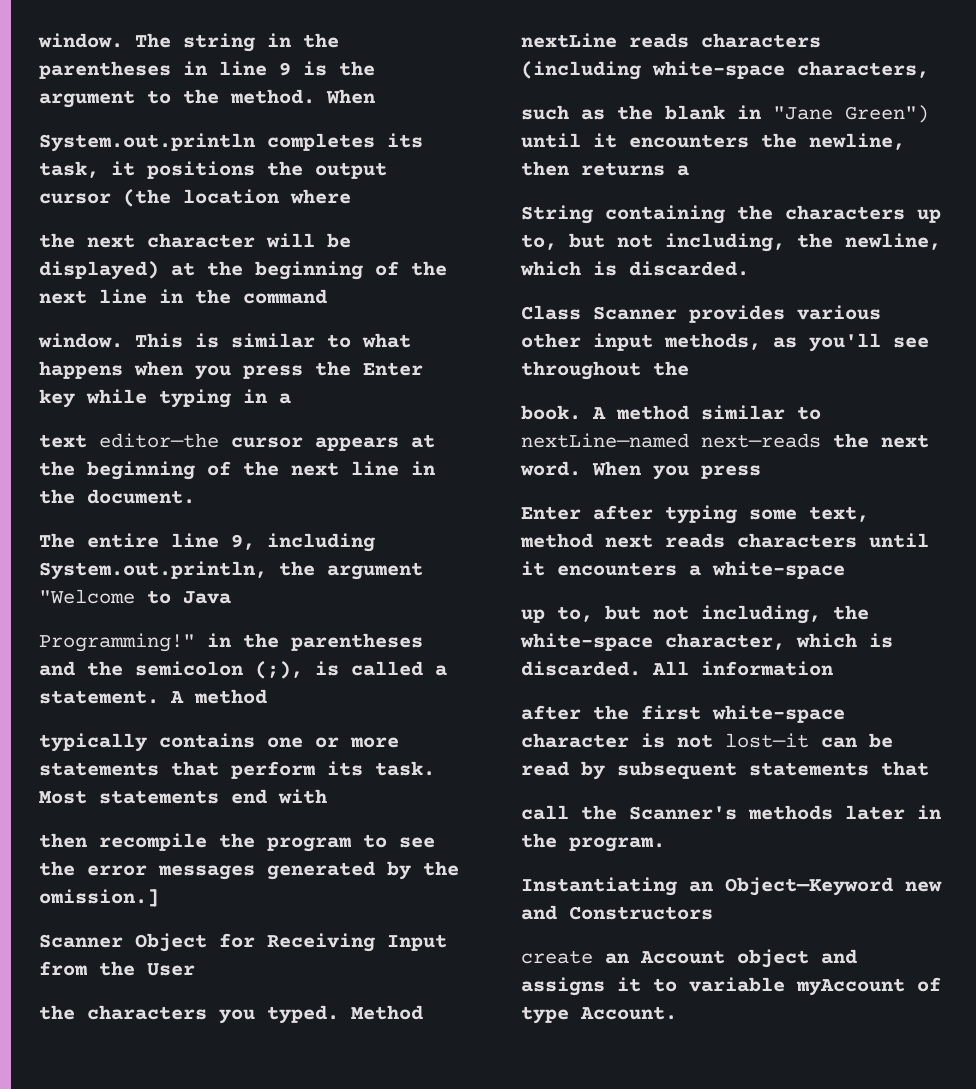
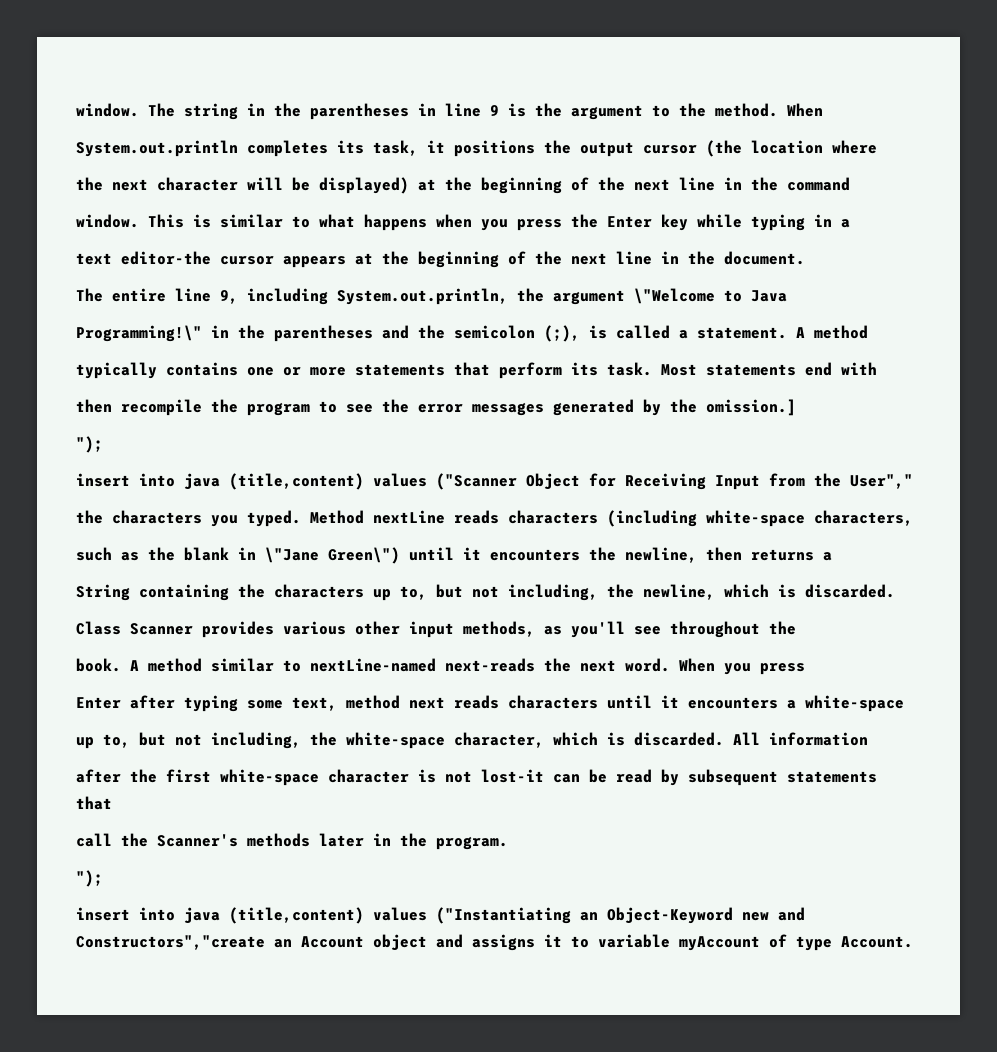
- text editor—the cursor appears at the beginning of the next line in the document.
+ text editor-the cursor appears at the beginning of the next line in the document.
- The entire line 9, including System.out.println, the argument "Welcome to Java
+ The entire line 9, including System.out.println, the argument \"Welcome to Java
- Programming!" in the parentheses and the semicolon (;), is called a statement.
+ Programming!\" in the parentheses and the semicolon (;), is called a statement.
  then recompile the program to see the error messages generated by the omission.]
- Scanner Object for Receiving Input from the User
+ ");
+ insert into java (title,content) values ("Scanner Object for Receiving Input from the User","
- such as the blank in "Jane Green") until it encounters the newline, then returns a
+ such as the blank in \"Jane Green\") until it encounters the newline, then returns a
- A method similar to nextLine—named next—reads the next word.
+ A method similar to nextLine-named next-reads the next word.
- after the first white-space character is not lost—it can be read by subsequent statements that
+ after the first white-space character is not lost-it can be read by subsequent statements that
  call the Scanner's methods later in the program.
- Instantiating an Object—Keyword new and Constructors
- create an Account object and assigns it to variable myAccount of type Account.
+ ");
+ insert into java (title,content) values ("Instantiating an Object-Keyword new and Constructors","create an Account object and assigns it to variable myAccount of type Account.

